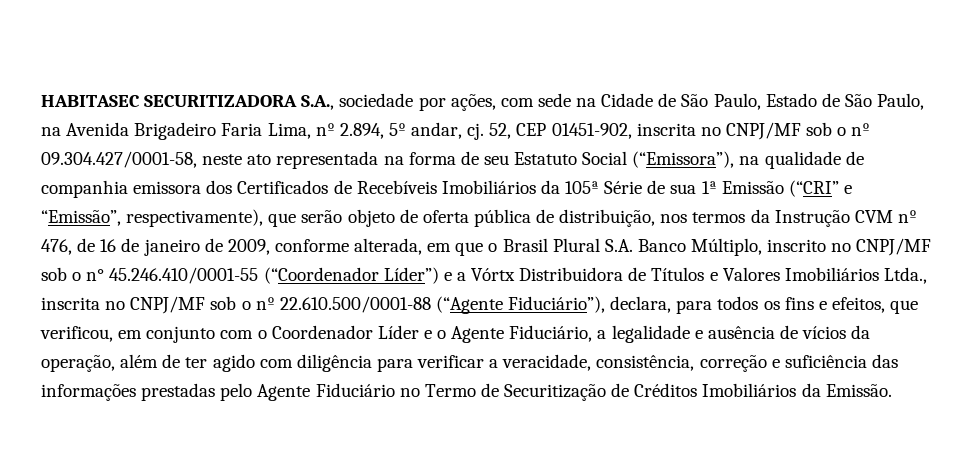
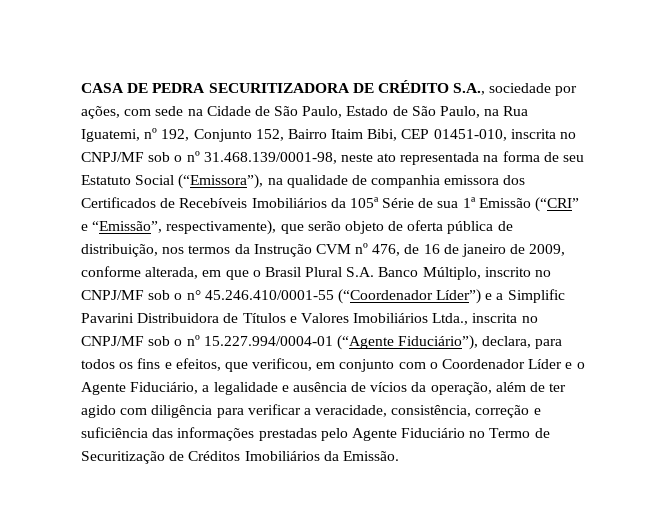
- HABITASEC SECURITIZADORA S.A., sociedade por ações, com sede na Cidade de São Paulo, Estado de São Paulo, na Avenida Brigadeiro Faria Lima, nº 2.894, 5º andar, cj. 52, CEP 01451-902, inscrita no CNPJ/MF sob o nº 09.304.427/0001-58, neste ato representada na forma de seu Estatuto Social (“Emissora”), na qualidade de companhia emissora dos Certificados de Recebíveis Imobiliários da 105ª Série de sua 1ª Emissão (“CRI” e “Emissão”, respectivamente), que serão objeto de oferta pública de distribuição, nos termos da Instrução CVM nº 476, de 16 de janeiro de 2009, conforme alterada, em que o Brasil Plural S.A. Banco Múltiplo, inscrito no CNPJ/MF sob o n° 45.246.410/0001-55 (“Coordenador Líder”) e a Vórtx Distribuidora de Títulos e Valores Imobiliários Ltda., inscrita no CNPJ/MF sob o nº 22.610.500/0001-88 (“Agente Fiduciário”), declara, para todos os fins e efeitos, que verificou, em conjunto com o Coordenador Líder e o Agente Fiduciário, a legalidade e ausência de vícios da operação, além de ter agido com diligência para verificar a veracidade, consistência, correção e suficiência das informações prestadas pelo Agente Fiduciário no Termo de Securitização de Créditos Imobiliários da Emissão.
+ CASA DE PEDRA SECURITIZADORA DE CRÉDITO S.A., sociedade por ações, com sede na Cidade de São Paulo, Estado de São Paulo, na Rua Iguatemi, nº 192, Conjunto 152, Bairro Itaim Bibi, CEP 01451-010, inscrita no CNPJ/MF sob o nº 31.468.139/0001-98, neste ato representada na forma de seu Estatuto Social (“Emissora”), na qualidade de companhia emissora dos Certificados de Recebíveis Imobiliários da 105ª Série de sua 1ª Emissão (“CRI” e “Emissão”, respectivamente), que serão objeto de oferta pública de distribuição, nos termos da Instrução CVM nº 476, de 16 de janeiro de 2009, conforme alterada, em que o Brasil Plural S.A. Banco Múltiplo, inscrito no CNPJ/MF sob o n° 45.246.410/0001-55 (“Coordenador Líder”) e a Simplific Pavarini Distribuidora de Títulos e Valores Imobiliários Ltda., inscrita no CNPJ/MF sob o nº 15.227.994/0004-01 (“Agente Fiduciário”), declara, para todos os fins e efeitos, que verificou, em conjunto com o Coordenador Líder e o Agente Fiduciário, a legalidade e ausência de vícios da operação, além de ter agido com diligência para verificar a veracidade, consistência, correção e suficiência das informações prestadas pelo Agente Fiduciário no Termo de Securitização de Créditos Imobiliários da Emissão.

